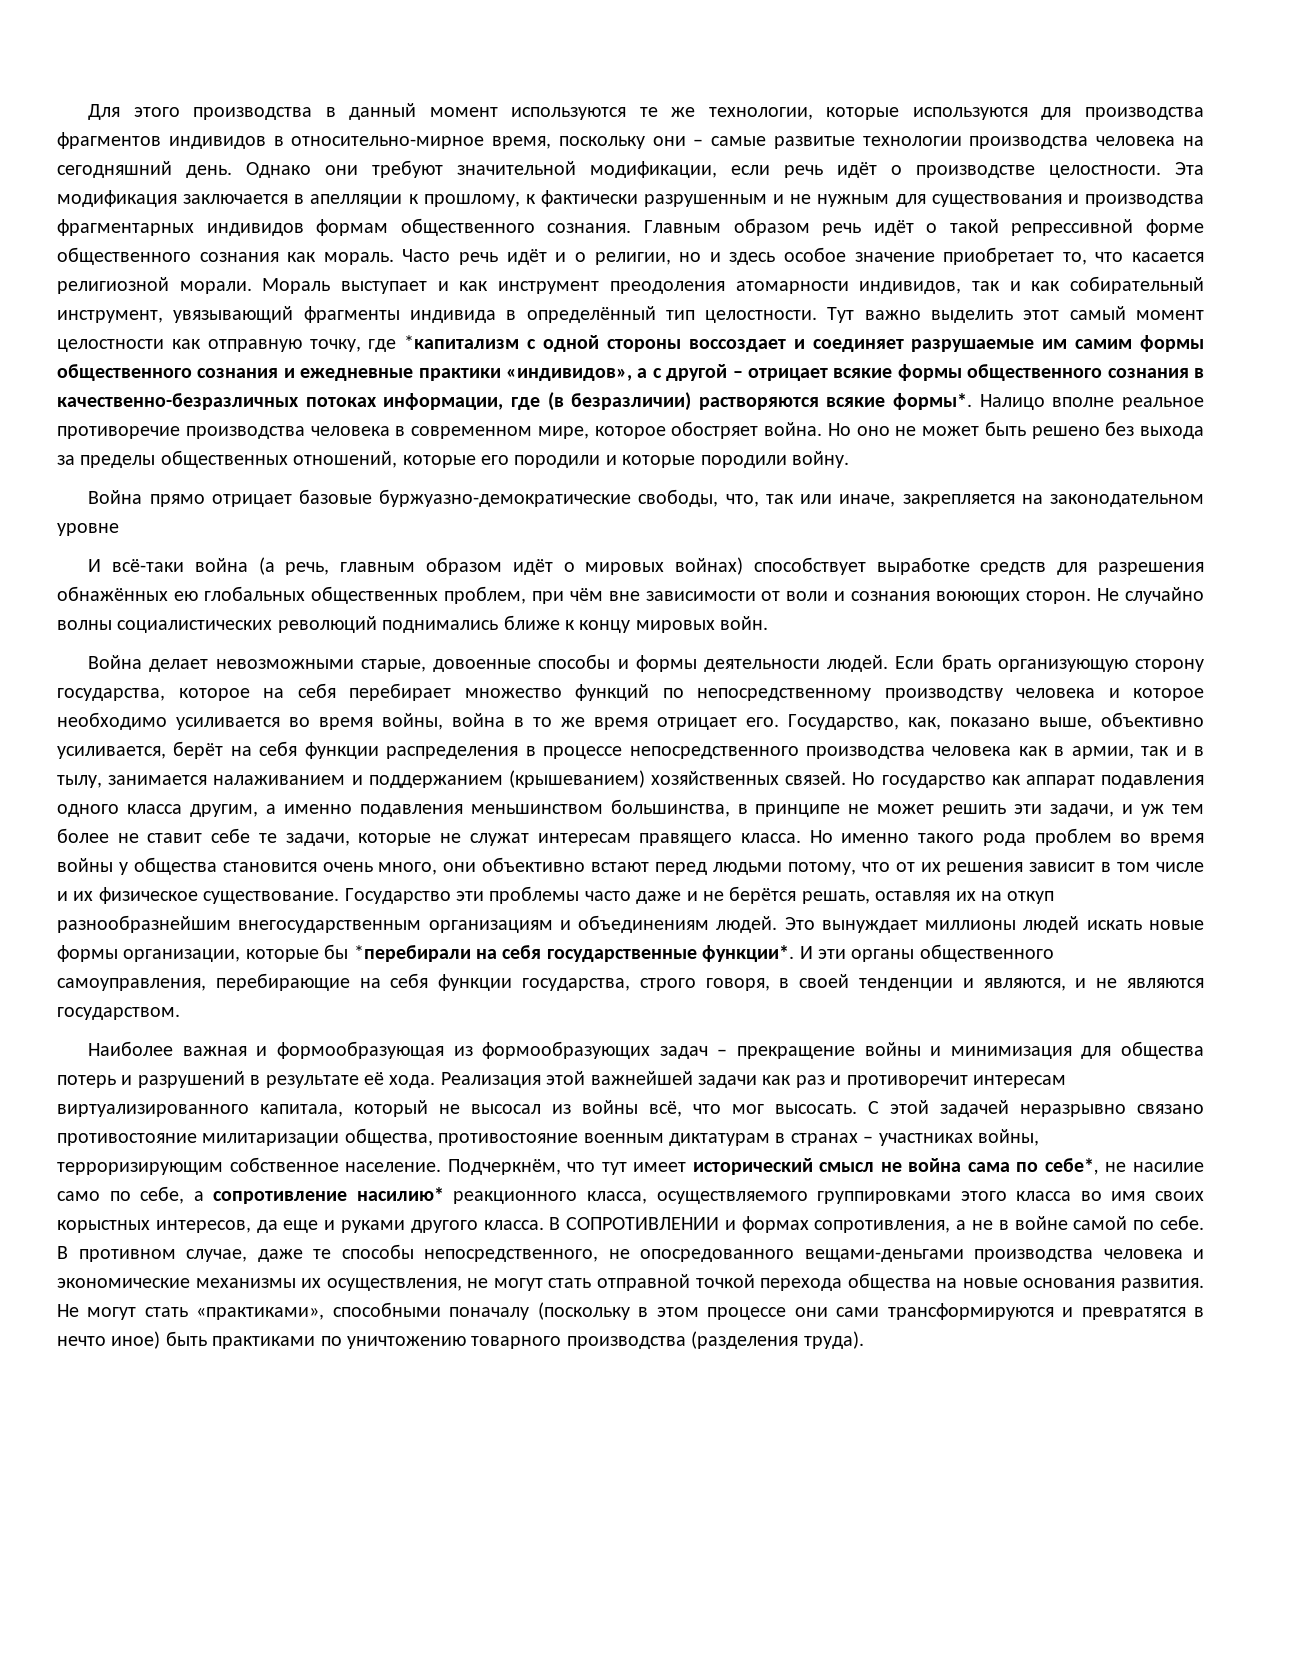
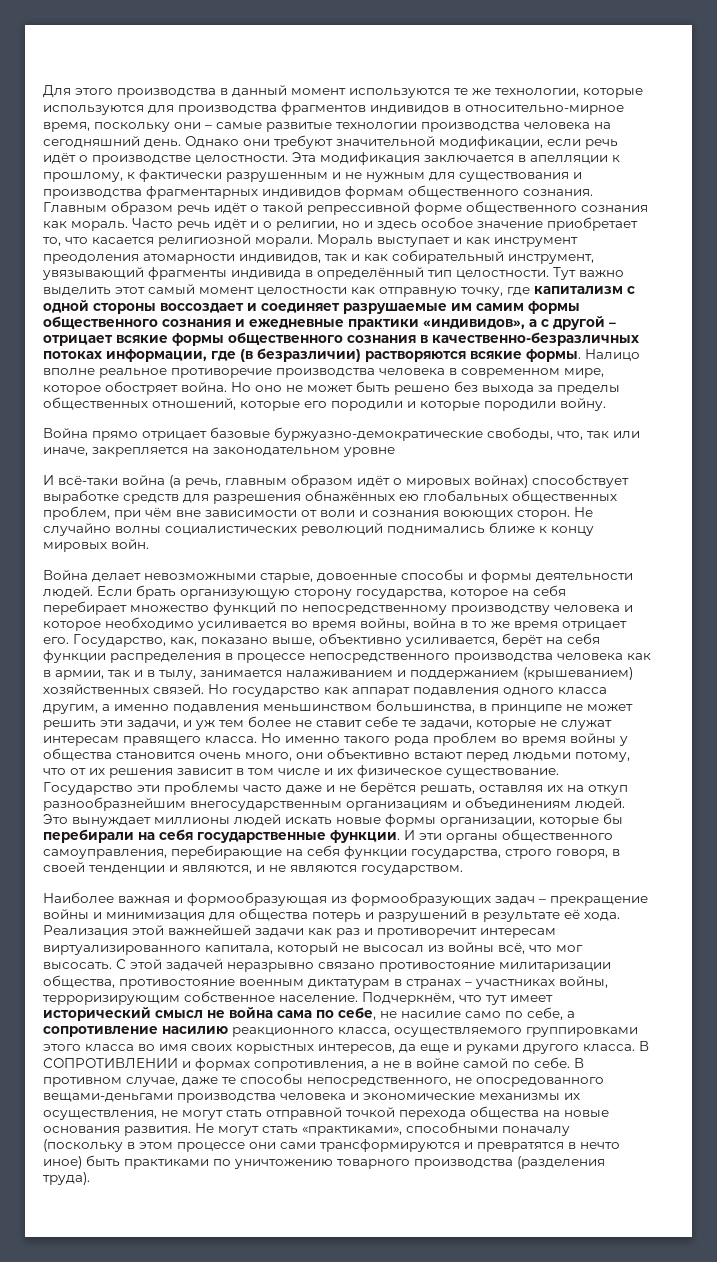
- Тут важно выделить этот самый момент целостности как отправную точку, где *капитализм с одной стороны воссоздает и соединяет разрушаемые им самим формы общественного сознания и ежедневные практики «индивидов», а с другой – отрицает всякие формы общественного сознания в качественно-безразличных потоках информации, где (в безразличии) растворяются всякие формы*.
+ Тут важно выделить этот самый момент целостности как отправную точку, где капитализм с одной стороны воссоздает и соединяет разрушаемые им самим формы общественного сознания и ежедневные практики «индивидов», а с другой – отрицает всякие формы общественного сознания в качественно-безразличных потоках информации, где (в безразличии) растворяются всякие формы.
- Это вынуждает миллионы людей искать новые формы организации, которые бы *перебирали на себя государственные функции*.
+ Это вынуждает миллионы людей искать новые формы организации, которые бы перебирали на себя государственные функции.
- Подчеркнём, что тут имеет исторический смысл не война сама по себе*, не насилие само по себе, а сопротивление насилию* реакционного класса, осуществляемого группировками этого класса во имя своих корыстных интересов, да еще и руками другого класса.
+ Подчеркнём, что тут имеет исторический смысл не война сама по себе, не насилие само по себе, а сопротивление насилию реакционного класса, осуществляемого группировками этого класса во имя своих корыстных интересов, да еще и руками другого класса.

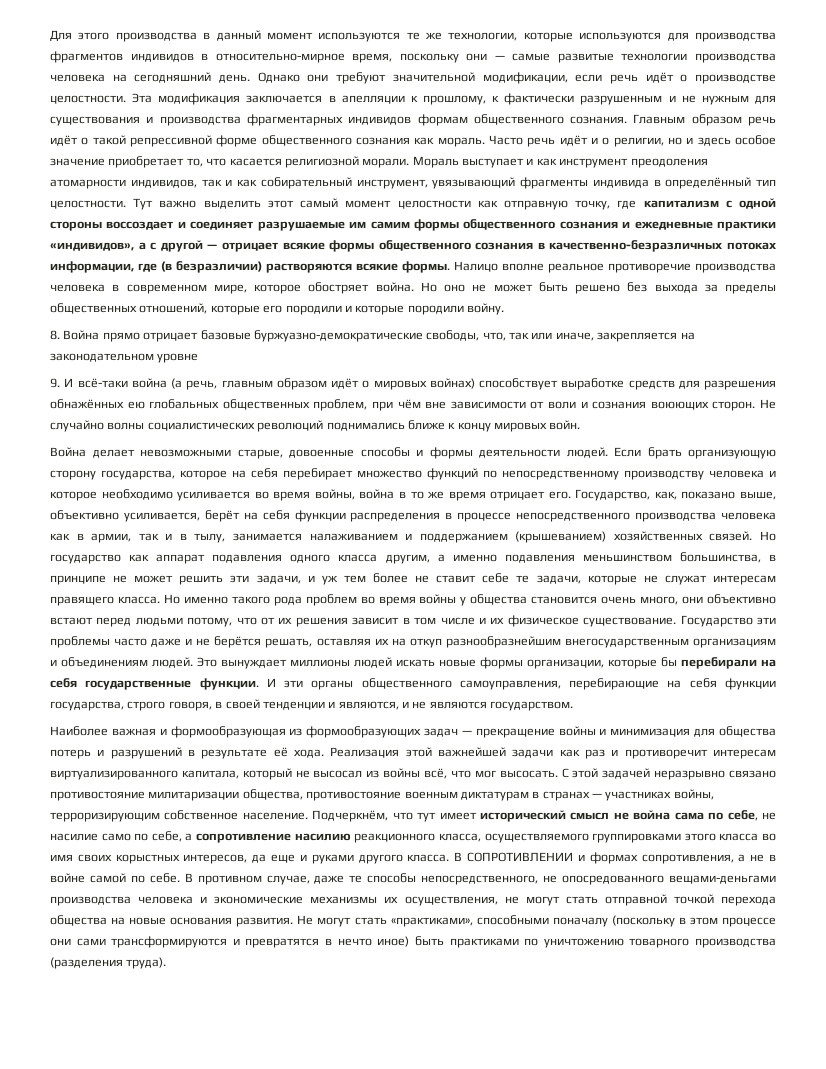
- Для этого производства в данный момент используются те же технологии, которые используются для производства фрагментов индивидов в относительно-мирное время, поскольку они – самые развитые технологии производства человека на сегодняшний день.
+ Для этого производства в данный момент используются те же технологии, которые используются для производства фрагментов индивидов в относительно-мирное время, поскольку они — самые развитые технологии производства человека на сегодняшний день.
- Тут важно выделить этот самый момент целостности как отправную точку, где капитализм с одной стороны воссоздает и соединяет разрушаемые им самим формы общественного сознания и ежедневные практики «индивидов», а с другой – отрицает всякие формы общественного сознания в качественно-безразличных потоках информации, где (в безразличии) растворяются всякие формы.
+ Тут важно выделить этот самый момент целостности как отправную точку, где капитализм с одной стороны воссоздает и соединяет разрушаемые им самим формы общественного сознания и ежедневные практики «индивидов», а с другой — отрицает всякие формы общественного сознания в качественно-безразличных потоках информации, где (в безразличии) растворяются всякие формы.
- Война прямо отрицает базовые буржуазно-демократические свободы, что, так или иначе, закрепляется на законодательном уровне
+ 8. Война прямо отрицает базовые буржуазно-демократические свободы, что, так или иначе, закрепляется на законодательном уровне
- И всё-таки война (а речь, главным образом идёт о мировых войнах) способствует выработке средств для разрешения обнажённых ею глобальных общественных проблем, при чём вне зависимости от воли и сознания воюющих сторон.
+ 9. И всё-таки война (а речь, главным образом идёт о мировых войнах) способствует выработке средств для разрешения обнажённых ею глобальных общественных проблем, при чём вне зависимости от воли и сознания воюющих сторон.
- Наиболее важная и формообразующая из формообразующих задач – прекращение войны и минимизация для общества потерь и разрушений в результате её хода.
+ Наиболее важная и формообразующая из формообразующих задач — прекращение войны и минимизация для общества потерь и разрушений в результате её хода.
- С этой задачей неразрывно связано противостояние милитаризации общества, противостояние военным диктатурам в странах – участниках войны, терроризирующим собственное население.
+ С этой задачей неразрывно связано противостояние милитаризации общества, противостояние военным диктатурам в странах — участниках войны, терроризирующим собственное население.

